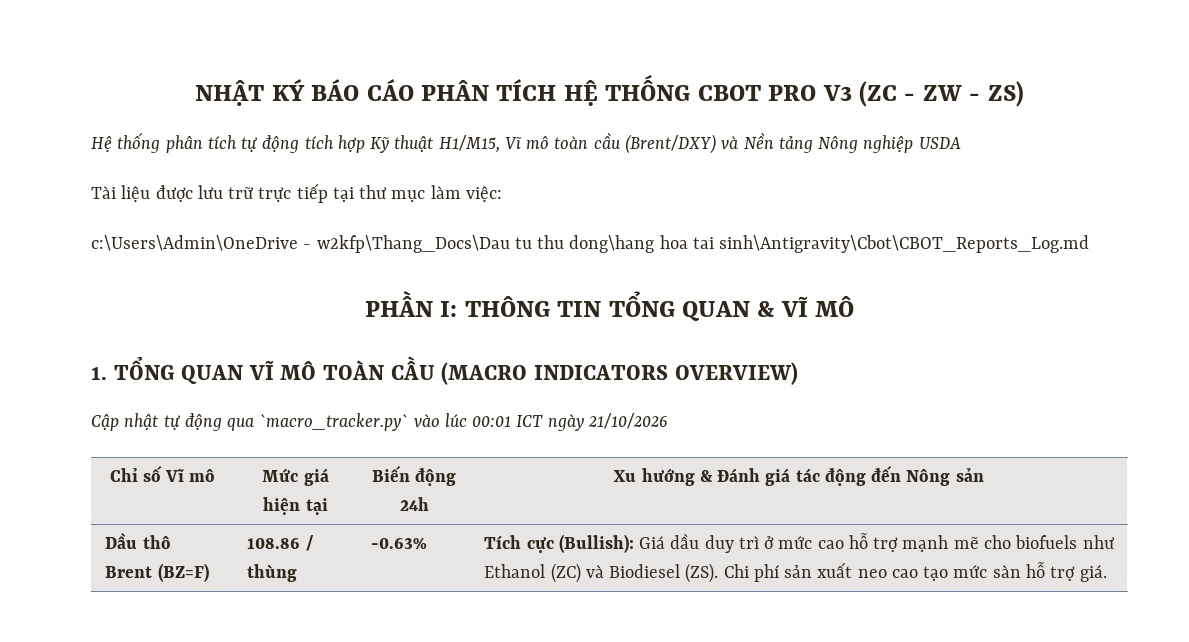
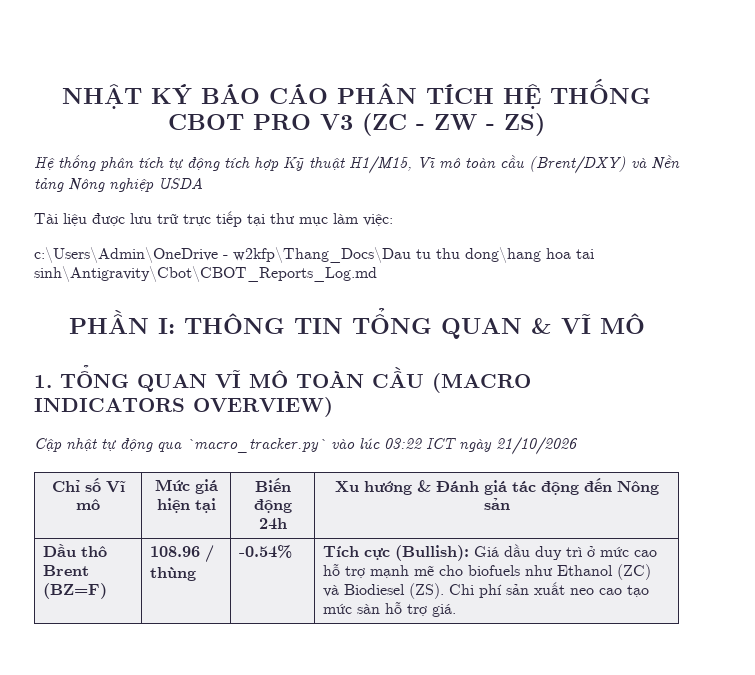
- Cập nhật tự động qua `macro_tracker.py` vào lúc 00:01 ICT ngày 21/10/2026
+ Cập nhật tự động qua `macro_tracker.py` vào lúc 03:22 ICT ngày 21/10/2026
- 108.86 / thùng
+ 108.96 / thùng
- -0.63%
+ -0.54%

